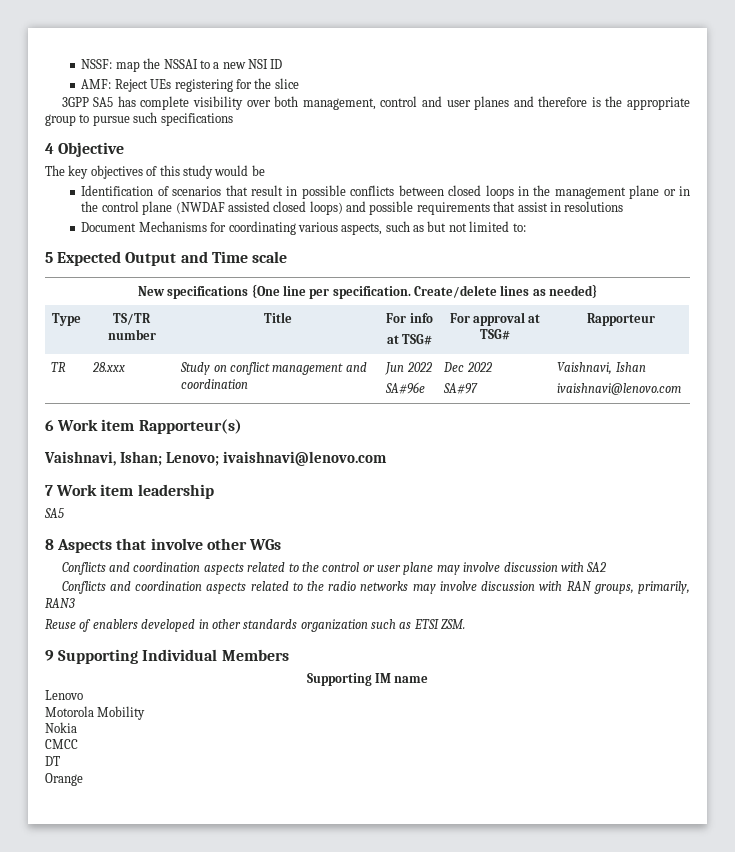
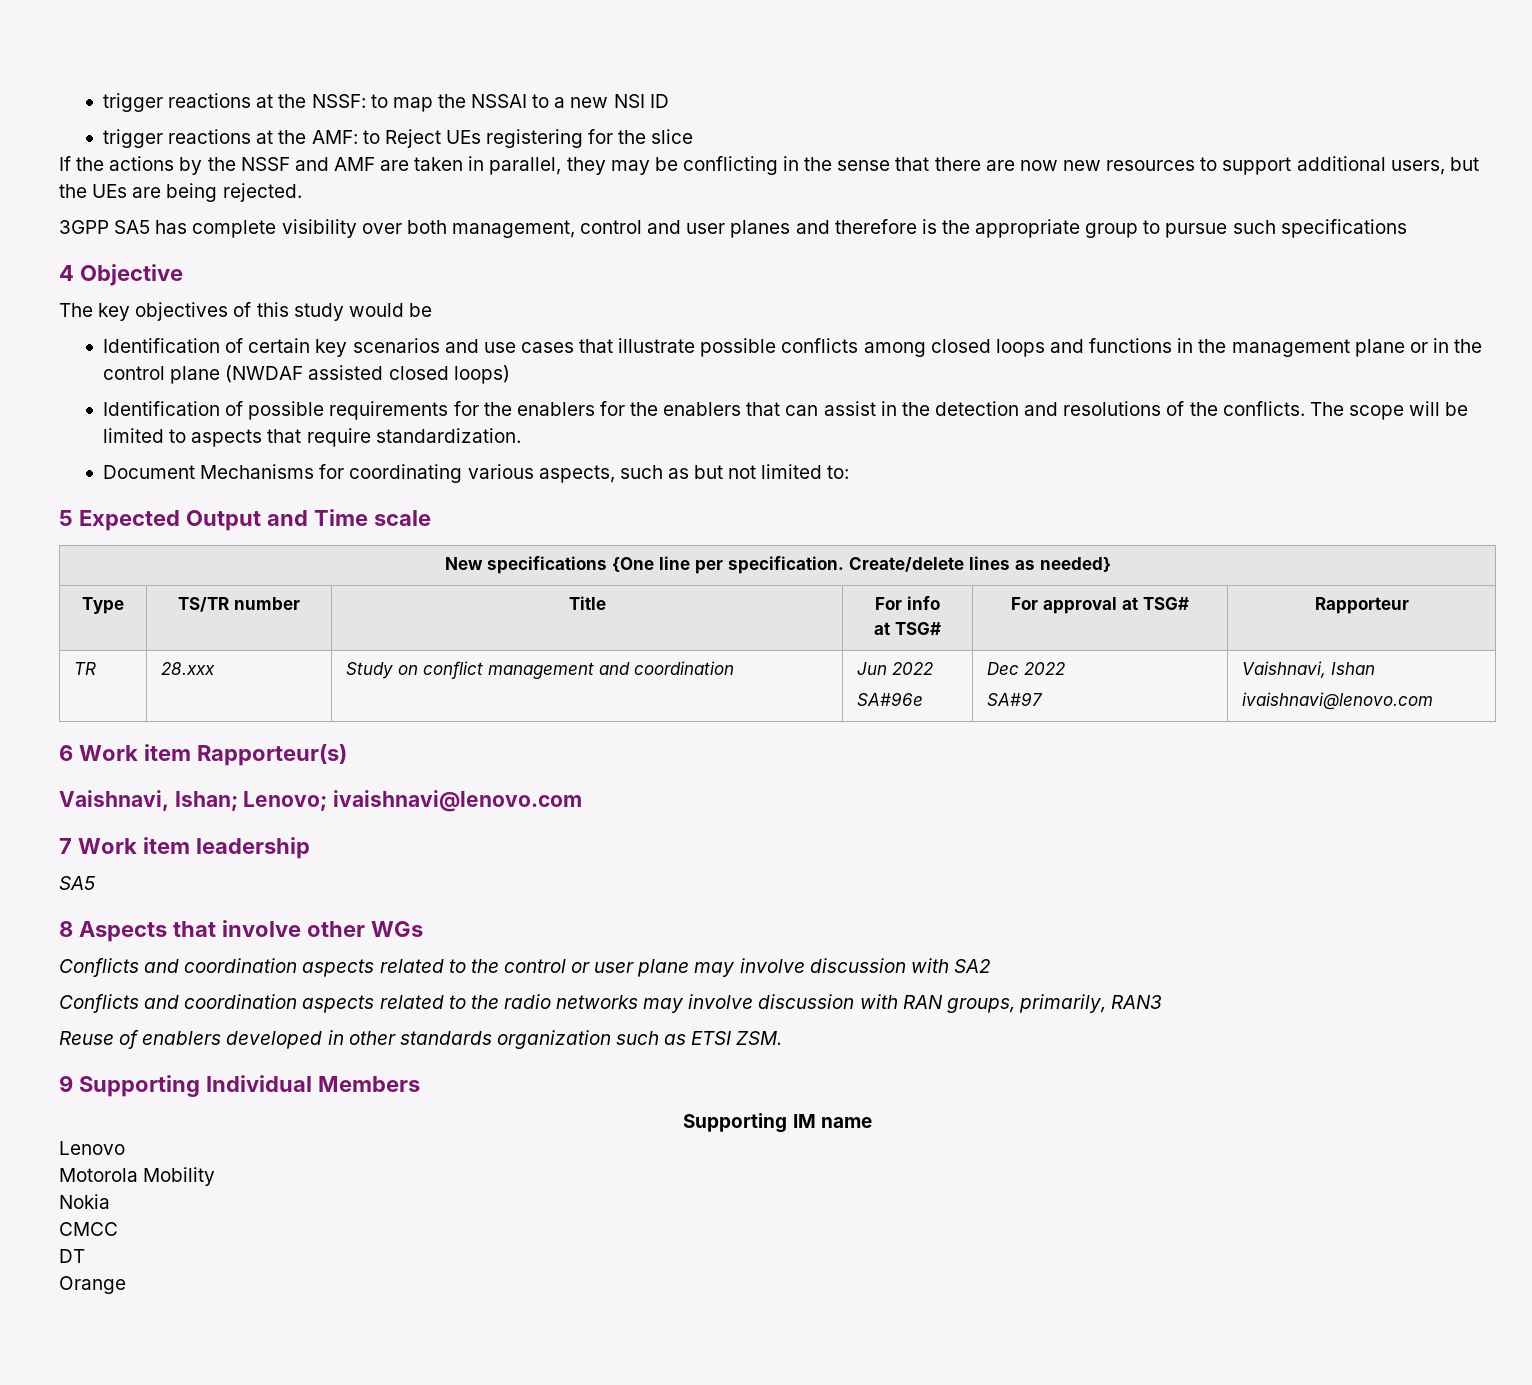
- NSSF: map the NSSAI to a new NSI ID
+ trigger reactions at the NSSF: to map the NSSAI to a new NSI ID
- AMF: Reject UEs registering for the slice
+ trigger reactions at the AMF: to Reject UEs registering for the slice
+ If the actions by the NSSF and AMF are taken in parallel, they may be conflicting in the sense that there are now new resources to support additional users, but the UEs are being rejected.
- Identification of scenarios that result in possible conflicts between closed loops in the management plane or in the control plane (NWDAF assisted closed loops) and possible requirements that assist in resolutions
+ Identification of certain key scenarios and use cases that illustrate possible conflicts among closed loops and functions in the management plane or in the control plane (NWDAF assisted closed loops)
+ Identification of possible requirements for the enablers for the enablers that can assist in the detection and resolutions of the conflicts. The scope will be limited to aspects that require standardization.

